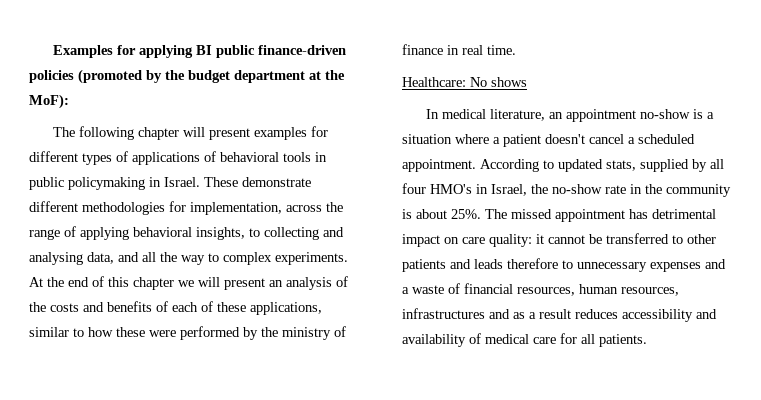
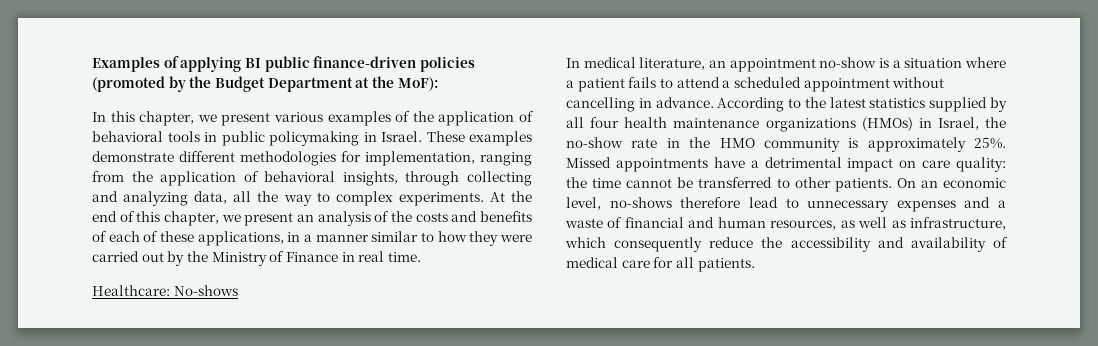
- Examples for applying BI public finance-driven policies (promoted by the budget department at the MoF):
+ Examples of applying BI public finance-driven policies (promoted by the Budget Department at the MoF):
- The following chapter will present examples for different types of applications of behavioral tools in public policymaking in Israel.
+ In this chapter, we present various examples of the application of behavioral tools in public policymaking in Israel.
- These demonstrate different methodologies for implementation, across the range of applying behavioral insights, to collecting and analysing data, and all the way to complex experiments.
+ These examples demonstrate different methodologies for implementation, ranging from the application of behavioral insights, through collecting and analyzing data, all the way to complex experiments.
- At the end of this chapter we will present an analysis of the costs and benefits of each of these applications, similar to how these were performed by the ministry of finance in real time.
+ At the end of this chapter, we present an analysis of the costs and benefits of each of these applications, in a manner similar to how they were carried out by the Ministry of Finance in real time.
- Healthcare: No shows
+ Healthcare: No-shows
- In medical literature, an appointment no-show is a situation where a patient doesn't cancel a scheduled appointment. According to updated stats, supplied by all four HMO's in Israel, the no-show rate in the community is about 25%. The missed appointment has detrimental impact on care quality: it cannot be transferred to other patients and leads therefore to unnecessary expenses and a waste of financial resources, human resources, infrastructures and as a result reduces accessibility and availability of medical care for all patients.
+ In medical literature, an appointment no-show is a situation where a patient fails to attend a scheduled appointment without cancelling in advance. According to the latest statistics supplied by all four health maintenance organizations (HMOs) in Israel, the no-show rate in the HMO community is approximately 25%. Missed appointments have a detrimental impact on care quality: the time cannot be transferred to other patients. On an economic level, no-shows therefore lead to unnecessary expenses and a waste of financial and human resources, as well as infrastructure, which consequently reduce the accessibility and availability of medical care for all patients.

